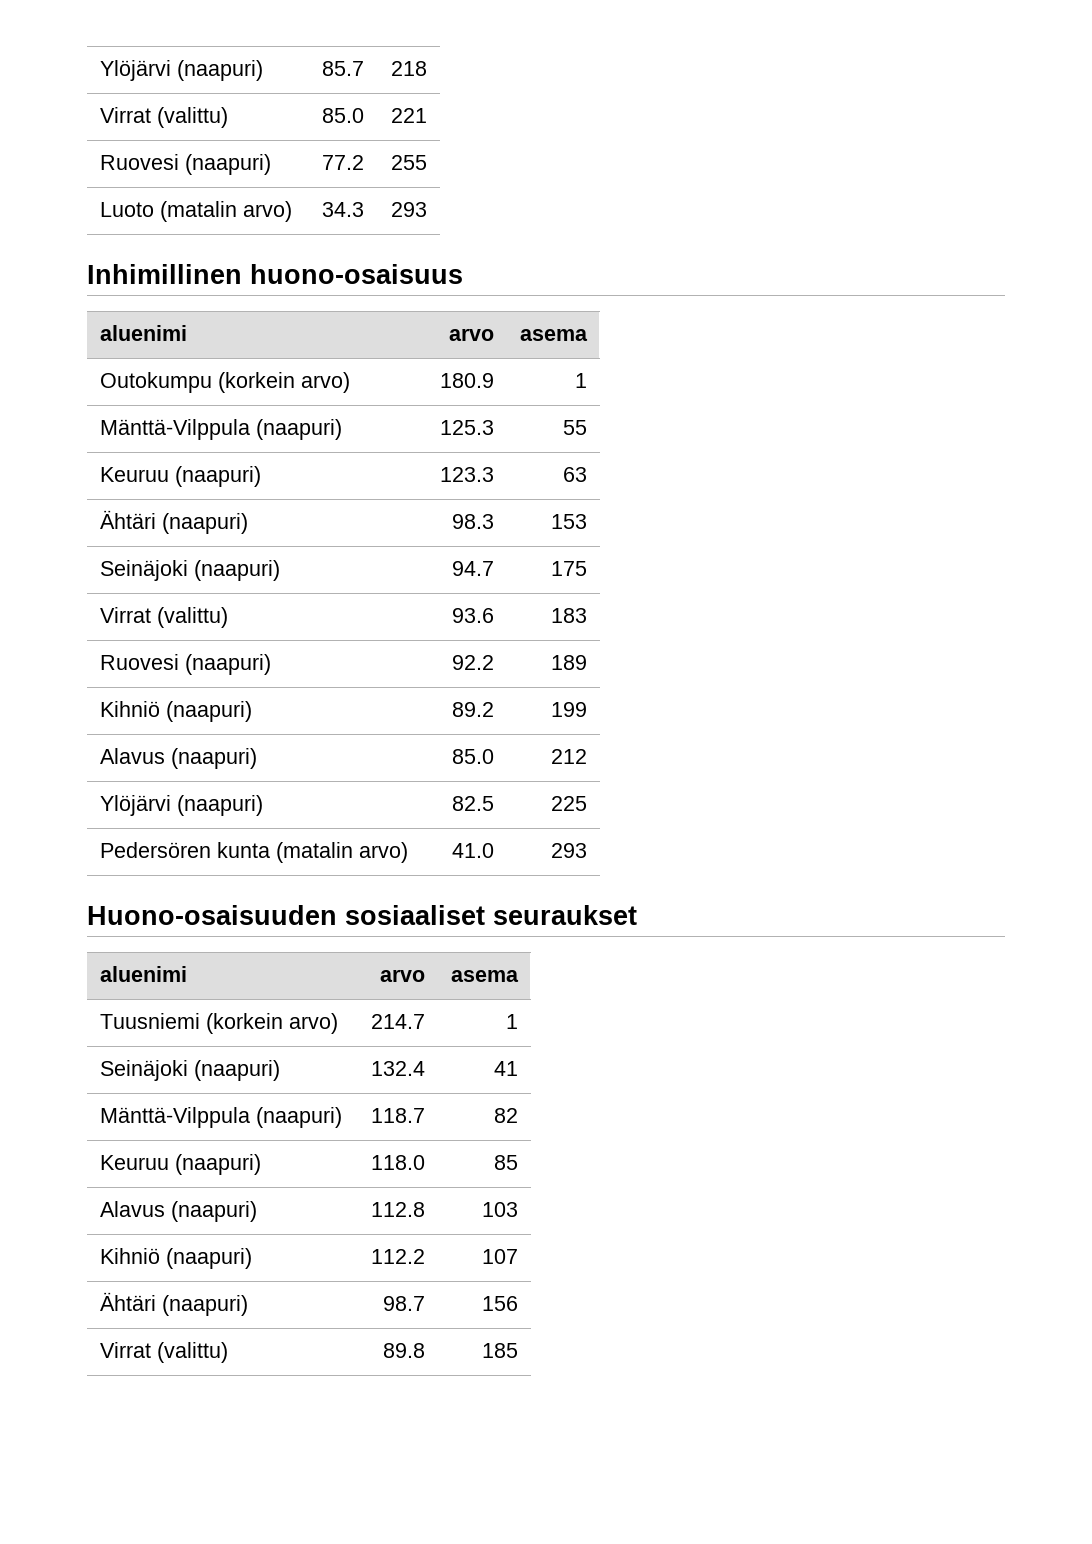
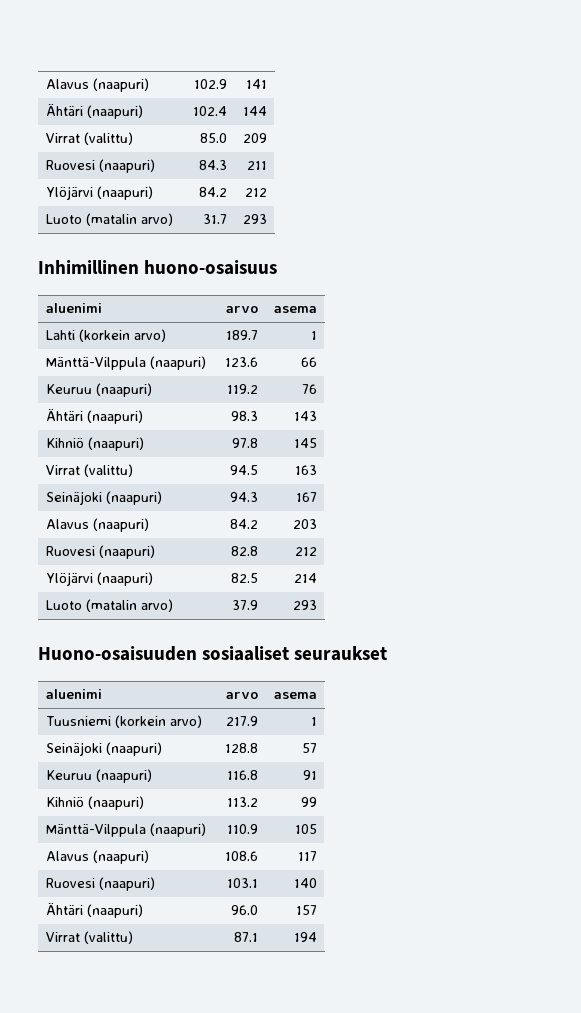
- Ylöjärvi (naapuri) | 85.7 | 218
+ Alavus (naapuri) | 102.9 | 141
+ Ähtäri (naapuri) | 102.4 | 144
- Virrat (valittu) | 85.0 | 221
- Ruovesi (naapuri) | 77.2 | 255
- Luoto (matalin arvo) | 34.3 | 293
+ Virrat (valittu) | 85.0 | 209
+ Ruovesi (naapuri) | 84.3 | 211
+ Ylöjärvi (naapuri) | 84.2 | 212
+ Luoto (matalin arvo) | 31.7 | 293
- Outokumpu (korkein arvo) | 180.9 | 1
+ Lahti (korkein arvo) | 189.7 | 1
- Mänttä-Vilppula (naapuri) | 125.3 | 55
- Keuruu (naapuri) | 123.3 | 63
+ Mänttä-Vilppula (naapuri) | 123.6 | 66
+ Keuruu (naapuri) | 119.2 | 76
- Ähtäri (naapuri) | 98.3 | 153
- Seinäjoki (naapuri) | 94.7 | 175
- Virrat (valittu) | 93.6 | 183
- Ruovesi (naapuri) | 92.2 | 189
- Kihniö (naapuri) | 89.2 | 199
- Alavus (naapuri) | 85.0 | 212
+ Ähtäri (naapuri) | 98.3 | 143
+ Kihniö (naapuri) | 97.8 | 145
+ Virrat (valittu) | 94.5 | 163
+ Seinäjoki (naapuri) | 94.3 | 167
+ Alavus (naapuri) | 84.2 | 203
+ Ruovesi (naapuri) | 82.8 | 212
- Ylöjärvi (naapuri) | 82.5 | 225
- Pedersören kunta (matalin arvo) | 41.0 | 293
+ Ylöjärvi (naapuri) | 82.5 | 214
+ Luoto (matalin arvo) | 37.9 | 293
- Tuusniemi (korkein arvo) | 214.7 | 1
+ Tuusniemi (korkein arvo) | 217.9 | 1
- Seinäjoki (naapuri) | 132.4 | 41
- Mänttä-Vilppula (naapuri) | 118.7 | 82
- Keuruu (naapuri) | 118.0 | 85
- Alavus (naapuri) | 112.8 | 103
- Kihniö (naapuri) | 112.2 | 107
- Ähtäri (naapuri) | 98.7 | 156
- Virrat (valittu) | 89.8 | 185
+ Seinäjoki (naapuri) | 128.8 | 57
+ Keuruu (naapuri) | 116.8 | 91
+ Kihniö (naapuri) | 113.2 | 99
+ Mänttä-Vilppula (naapuri) | 110.9 | 105
+ Alavus (naapuri) | 108.6 | 117
+ Ruovesi (naapuri) | 103.1 | 140
+ Ähtäri (naapuri) | 96.0 | 157
+ Virrat (valittu) | 87.1 | 194

